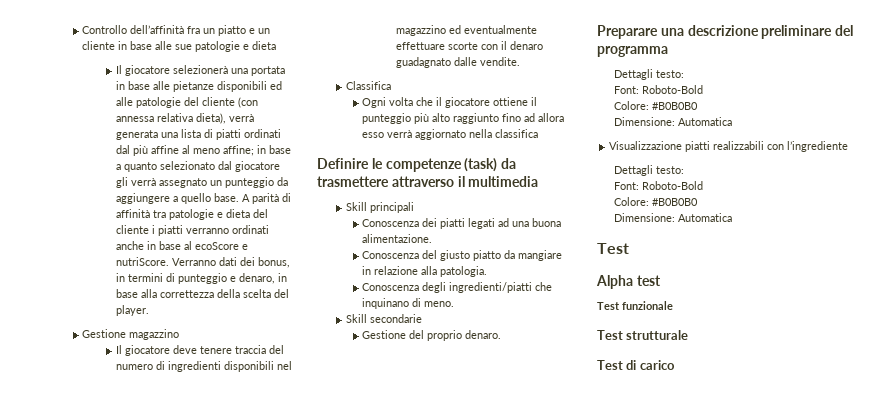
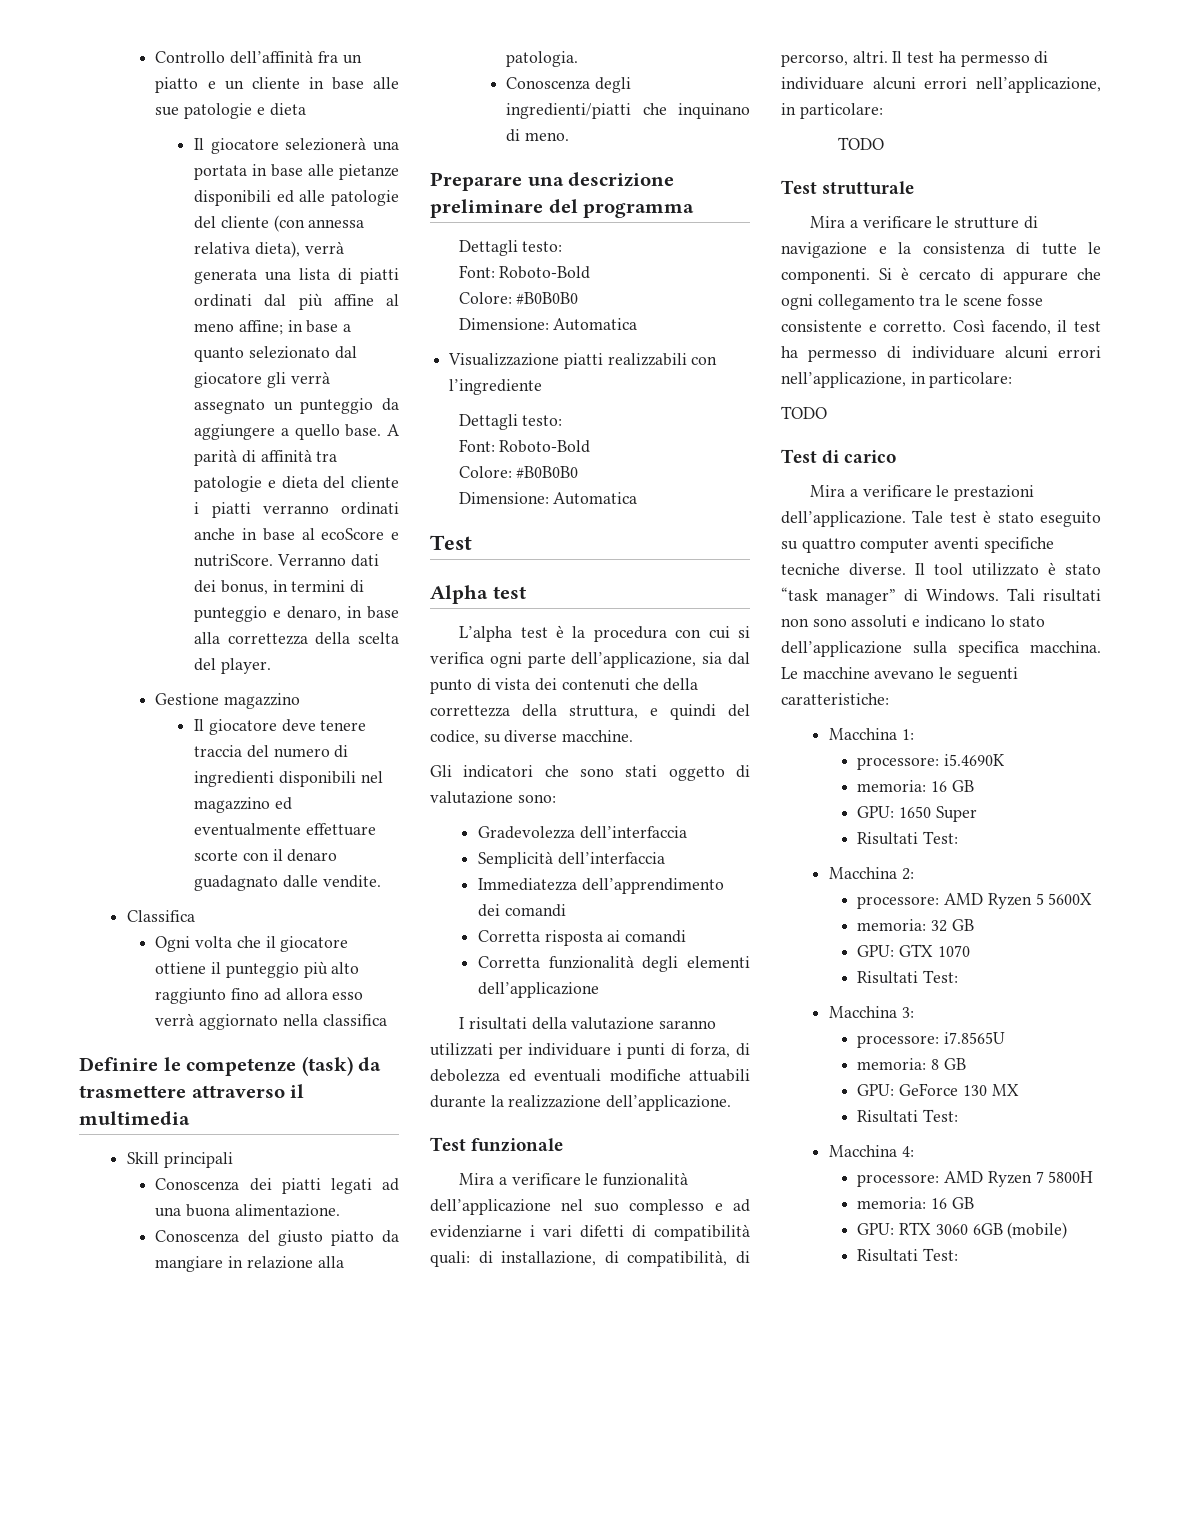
- Skill secondarie
- Gestione del proprio denaro.
+ L’alpha test è la procedura con cui si verifica ogni parte dell’applicazione, sia dal punto di vista dei contenuti che della correttezza della struttura, e quindi del codice, su diverse macchine.
+ Gli indicatori che sono stati oggetto di valutazione sono:
+ Gradevolezza dell’interfaccia
+ Semplicità dell’interfaccia
+ Immediatezza dell’apprendimento dei comandi
+ Corretta risposta ai comandi
+ Corretta funzionalità degli elementi dell’applicazione
+ I risultati della valutazione saranno utilizzati per individuare i punti di forza, di debolezza ed eventuali modifiche attuabili durante la realizzazione dell’applicazione.
  Test funzionale
+ Mira a verificare le funzionalità dell’applicazione nel suo complesso e ad evidenziarne i vari difetti di compatibilità quali: di installazione, di compatibilità, di percorso, altri. Il test ha permesso di individuare alcuni errori nell’applicazione, in particolare:
+ TODO
  Test strutturale
+ Mira a verificare le strutture di navigazione e la consistenza di tutte le componenti. Si è cercato di appurare che ogni collegamento tra le scene fosse consistente e corretto. Così facendo, il test ha permesso di individuare alcuni errori nell’applicazione, in particolare:
+ TODO
  Test di carico
+ Mira a verificare le prestazioni dell’applicazione. Tale test è stato eseguito su quattro computer aventi specifiche tecniche diverse. Il tool utilizzato è stato “task manager” di Windows. Tali risultati non sono assoluti e indicano lo stato dell’applicazione sulla specifica macchina. Le macchine avevano le seguenti caratteristiche:
+ Macchina 1:
+ processore: i5.4690K
+ memoria: 16 GB
+ GPU: 1650 Super
+ Risultati Test:
+ Macchina 2:
+ processore: AMD Ryzen 5 5600X
+ memoria: 32 GB
+ GPU: GTX 1070
+ Risultati Test:
+ Macchina 3:
+ processore: i7.8565U
+ memoria: 8 GB
+ GPU: GeForce 130 MX
+ Risultati Test:
+ Macchina 4:
+ processore: AMD Ryzen 7 5800H
+ memoria: 16 GB
+ GPU: RTX 3060 6GB (mobile)
+ Risultati Test:

